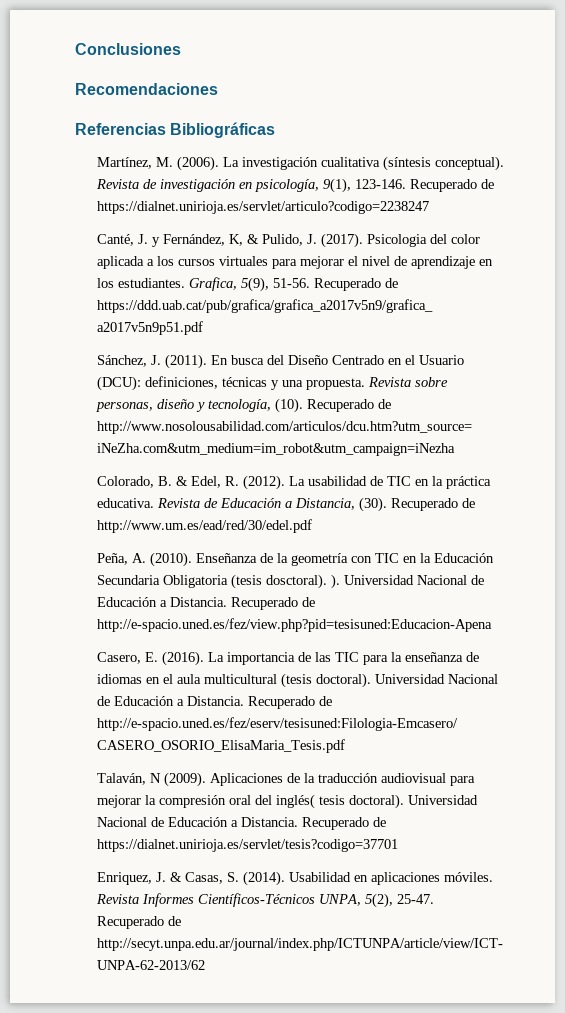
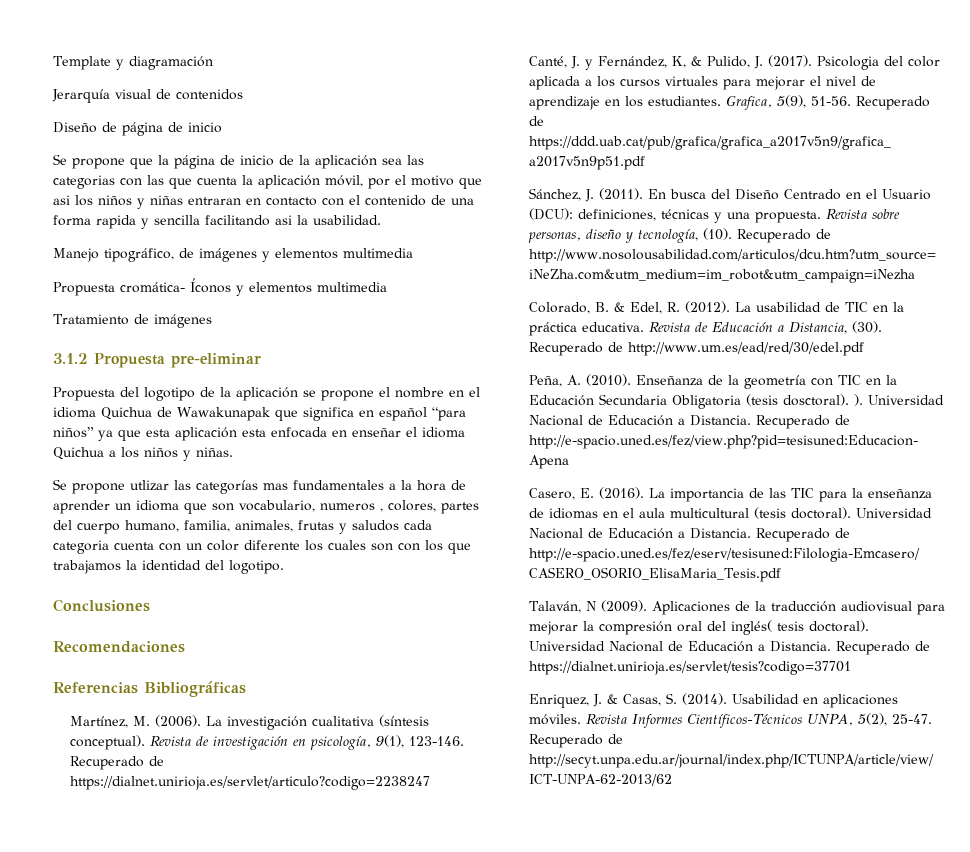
+ Template y diagramación
+ Jerarquía visual de contenidos
+ Diseño de página de inicio
+ Se propone que la página de inicio de la aplicación sea las categorias con las que cuenta la aplicación móvil, por el motivo que asi los niños y niñas entraran en contacto con el contenido de una forma rapida y sencilla facilitando asi la usabilidad.
+ Manejo tipográfico, de imágenes y elementos multimedia
+ Propuesta cromática- Íconos y elementos multimedia
+ Tratamiento de imágenes
+ 3.1.2 Propuesta pre-eliminar
+ Propuesta del logotipo de la aplicación se propone el nombre en el idioma Quichua de Wawakunapak que significa en español “para niños” ya que esta aplicación esta enfocada en enseñar el idioma Quichua a los niños y niñas.
+ Se propone utlizar las categorías mas fundamentales a la hora de aprender un idioma que son vocabulario, numeros , colores, partes del cuerpo humano, familia, animales, frutas y saludos cada categoria cuenta con un color diferente los cuales son con los que trabajamos la identidad del logotipo.

